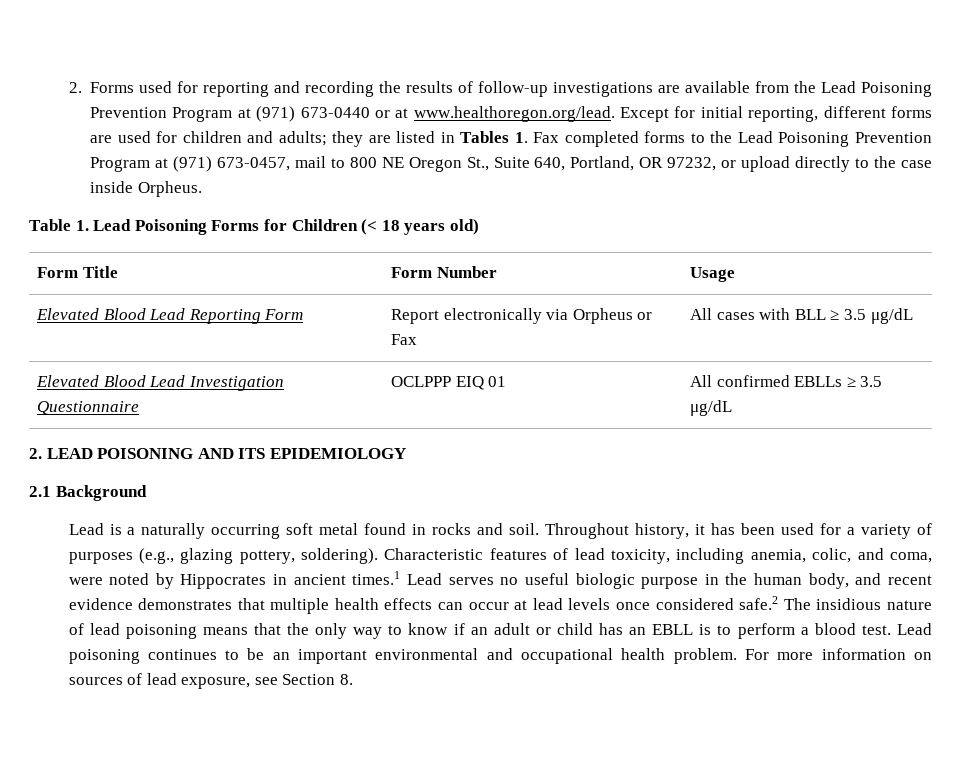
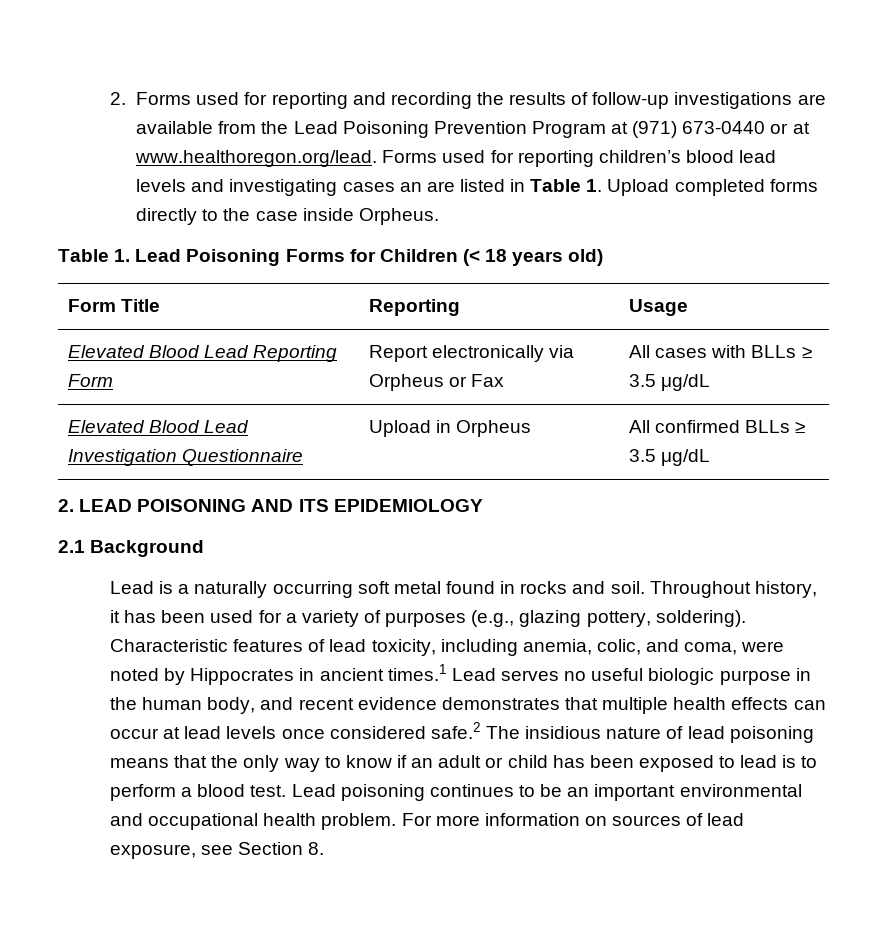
- 2. Forms used for reporting and recording the results of follow-up investigations are available from the Lead Poisoning Prevention Program at (971) 673-0440 or at www.healthoregon.org/lead. Except for initial reporting, different forms are used for children and adults; they are listed in Tables 1. Fax completed forms to the Lead Poisoning Prevention Program at (971) 673-0457, mail to 800 NE Oregon St., Suite 640, Portland, OR 97232, or upload directly to the case inside Orpheus.
+ 2. Forms used for reporting and recording the results of follow-up investigations are available from the Lead Poisoning Prevention Program at (971) 673-0440 or at www.healthoregon.org/lead. Forms used for reporting children’s blood lead levels and investigating cases an are listed in Table 1. Upload completed forms directly to the case inside Orpheus.
- Form Title | Form Number | Usage
+ Form Title | Reporting | Usage
- Elevated Blood Lead Reporting Form | Report electronically via Orpheus or Fax | All cases with BLL ≥ 3.5 μg/dL
+ Elevated Blood Lead Reporting Form | Report electronically via Orpheus or Fax | All cases with BLLs ≥ 3.5 μg/dL
- Elevated Blood Lead Investigation Questionnaire | OCLPPP EIQ 01 | All confirmed EBLLs ≥ 3.5 μg/dL
+ Elevated Blood Lead Investigation Questionnaire | Upload in Orpheus | All confirmed BLLs ≥ 3.5 μg/dL
- Characteristic features of lead toxicity, including anemia, colic, and coma, were noted by Hippocrates in ancient times.1 Lead serves no useful biologic purpose in the human body, and recent evidence demonstrates that multiple health effects can occur at lead levels once considered safe.2 The insidious nature of lead poisoning means that the only way to know if an adult or child has an EBLL is to perform a blood test.
+ Characteristic features of lead toxicity, including anemia, colic, and coma, were noted by Hippocrates in ancient times.1 Lead serves no useful biologic purpose in the human body, and recent evidence demonstrates that multiple health effects can occur at lead levels once considered safe.2 The insidious nature of lead poisoning means that the only way to know if an adult or child has been exposed to lead is to perform a blood test.

